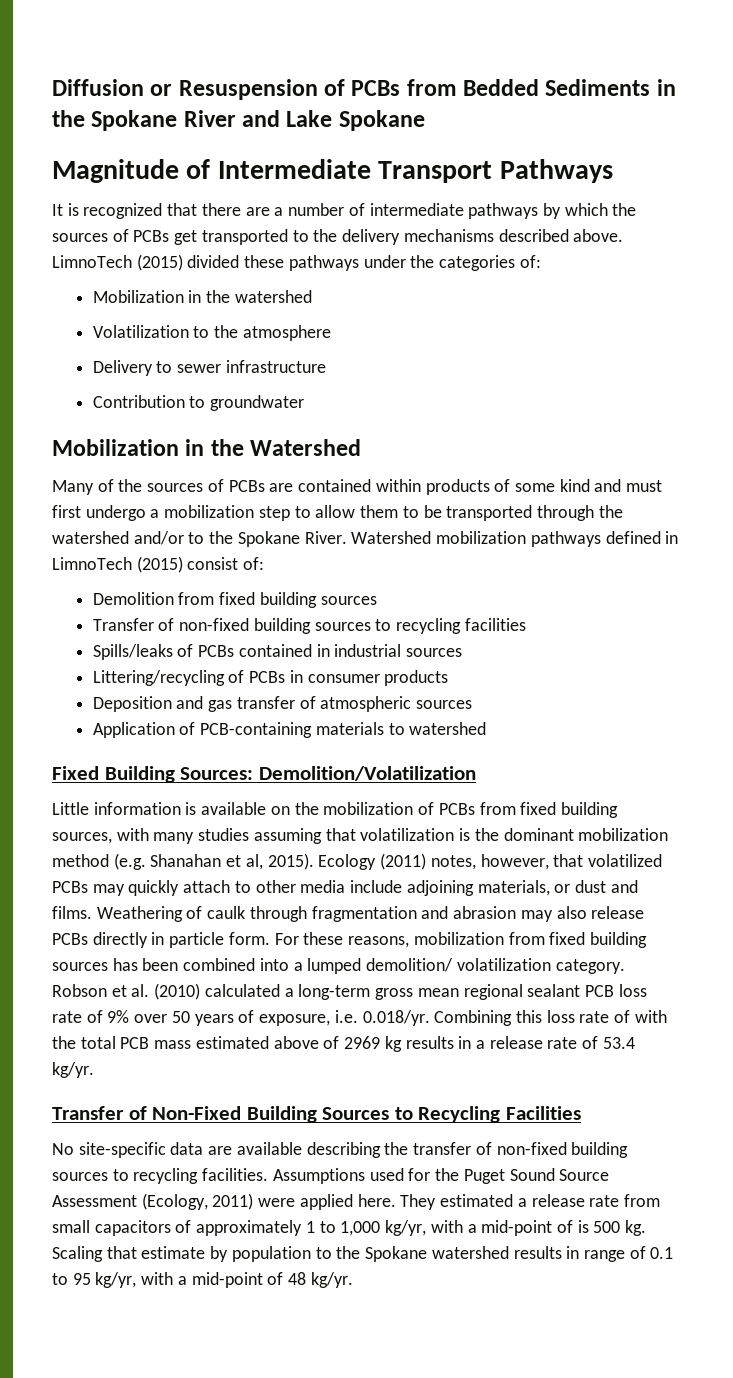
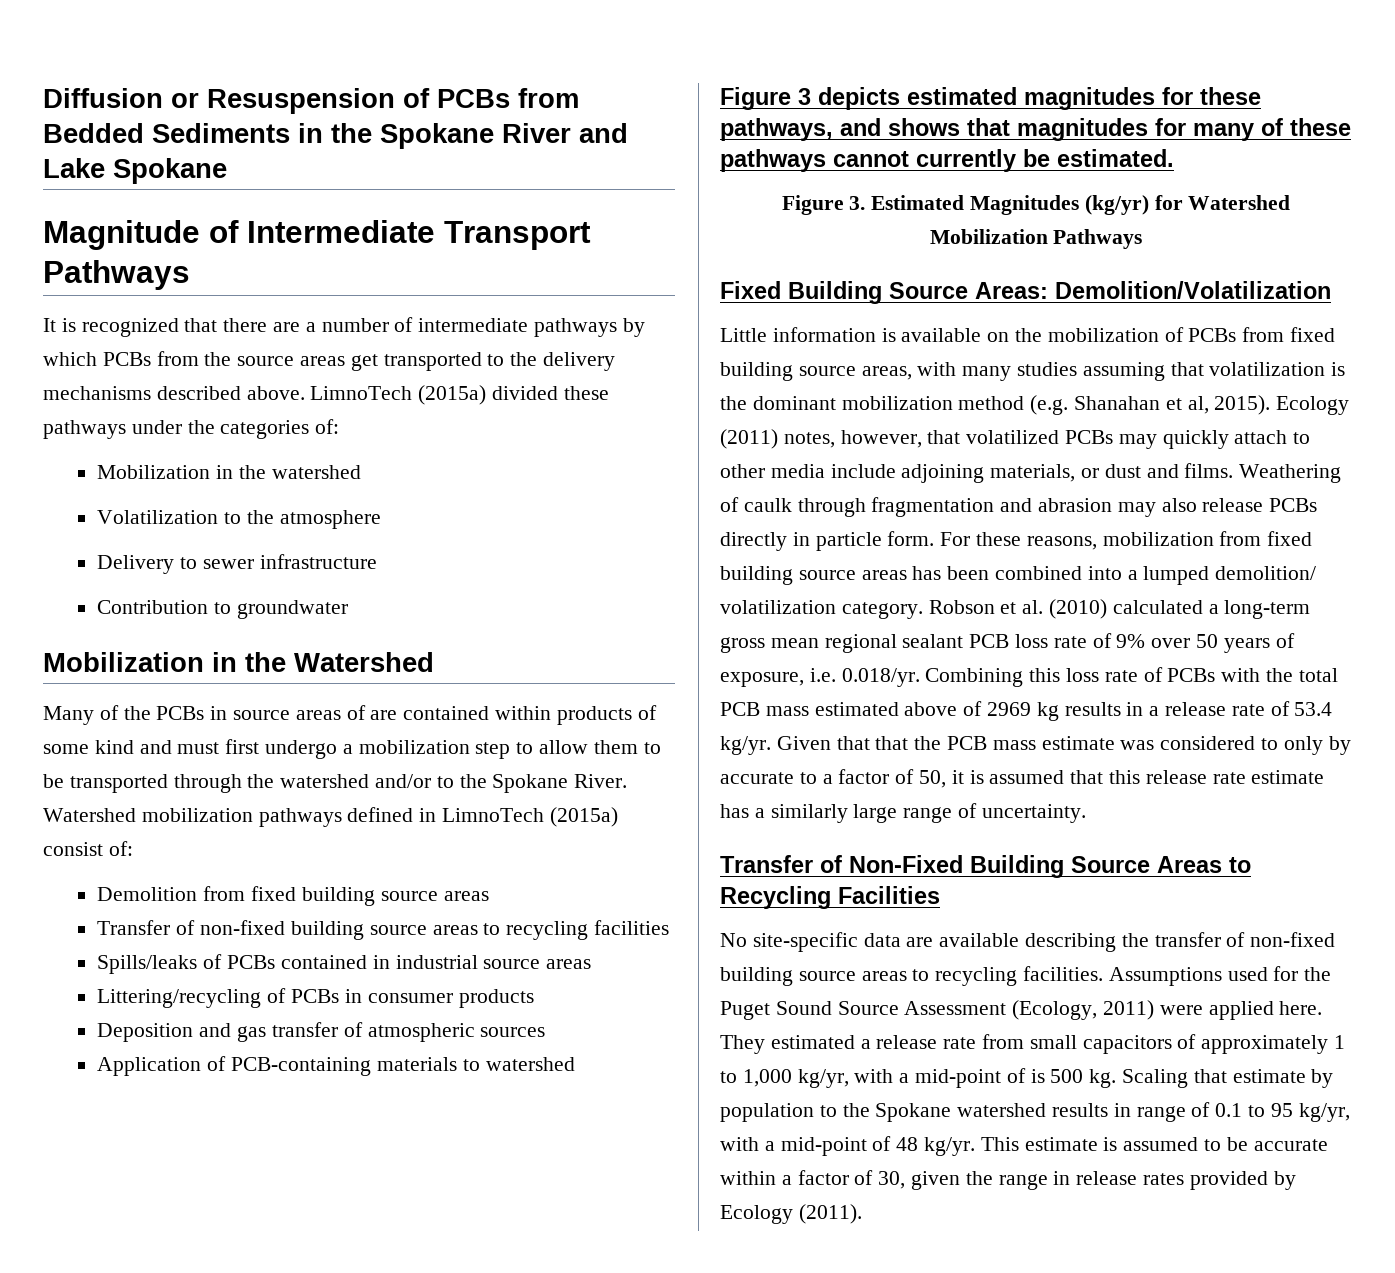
- It is recognized that there are a number of intermediate pathways by which the sources of PCBs get transported to the delivery mechanisms described above.
+ It is recognized that there are a number of intermediate pathways by which PCBs from the source areas get transported to the delivery mechanisms described above.
- LimnoTech (2015) divided these pathways under the categories of:
+ LimnoTech (2015a) divided these pathways under the categories of:
- Many of the sources of PCBs are contained within products of some kind and must first undergo a mobilization step to allow them to be transported through the watershed and/or to the Spokane River.
+ Many of the PCBs in source areas of are contained within products of some kind and must first undergo a mobilization step to allow them to be transported through the watershed and/or to the Spokane River.
- Watershed mobilization pathways defined in LimnoTech (2015) consist of:
+ Watershed mobilization pathways defined in LimnoTech (2015a) consist of:
- Demolition from fixed building sources
+ Demolition from fixed building source areas
- Transfer of non-fixed building sources to recycling facilities
+ Transfer of non-fixed building source areas to recycling facilities
- Spills/leaks of PCBs contained in industrial sources
+ Spills/leaks of PCBs contained in industrial source areas
+ Figure 3 depicts estimated magnitudes for these pathways, and shows that magnitudes for many of these pathways cannot currently be estimated.
+ Figure 3. Estimated Magnitudes (kg/yr) for Watershed Mobilization Pathways
- Fixed Building Sources: Demolition/Volatilization
+ Fixed Building Source Areas: Demolition/Volatilization
- Little information is available on the mobilization of PCBs from fixed building sources, with many studies assuming that volatilization is the dominant mobilization method (e.g. Shanahan et al, 2015).
+ Little information is available on the mobilization of PCBs from fixed building source areas, with many studies assuming that volatilization is the dominant mobilization method (e.g. Shanahan et al, 2015).
- For these reasons, mobilization from fixed building sources has been combined into a lumped demolition/ volatilization category.
+ For these reasons, mobilization from fixed building source areas has been combined into a lumped demolition/ volatilization category.
- Robson et al. (2010) calculated a long-term gross mean regional sealant PCB loss rate of 9% over 50 years of exposure, i.e. 0.018/yr. Combining this loss rate of with the total PCB mass estimated above of 2969 kg results in a release rate of 53.4 kg/yr.
+ Robson et al. (2010) calculated a long-term gross mean regional sealant PCB loss rate of 9% over 50 years of exposure, i.e. 0.018/yr. Combining this loss rate of PCBs with the total PCB mass estimated above of 2969 kg results in a release rate of 53.4 kg/yr. Given that that the PCB mass estimate was considered to only by accurate to a factor of 50, it is assumed that this release rate estimate has a similarly large range of uncertainty.
- Transfer of Non-Fixed Building Sources to Recycling Facilities
+ Transfer of Non-Fixed Building Source Areas to Recycling Facilities
- No site-specific data are available describing the transfer of non-fixed building sources to recycling facilities.
+ No site-specific data are available describing the transfer of non-fixed building source areas to recycling facilities.
+ This estimate is assumed to be accurate within a factor of 30, given the range in release rates provided by Ecology (2011).

